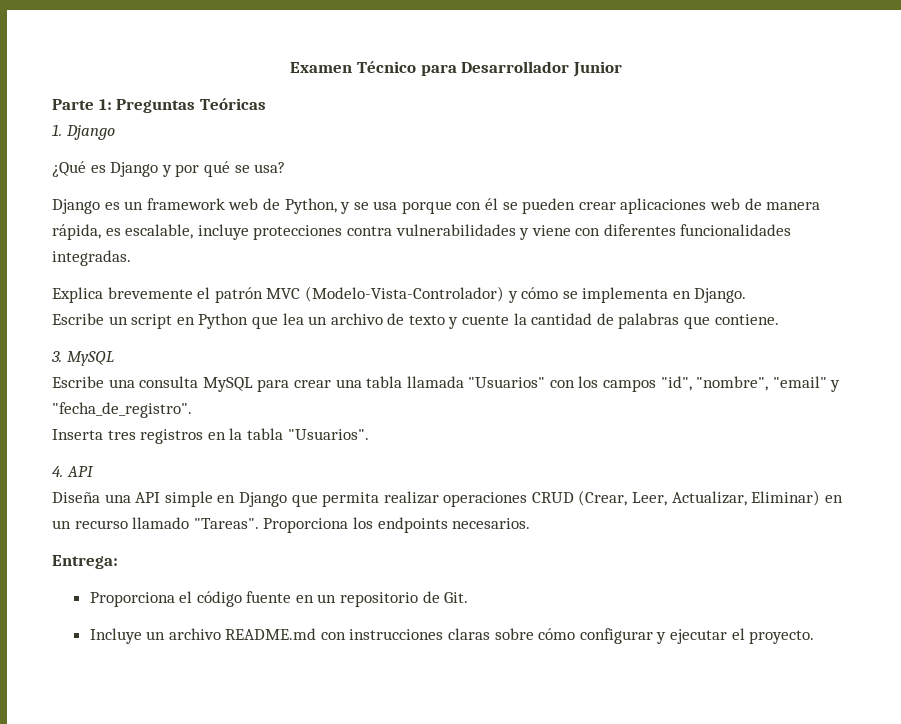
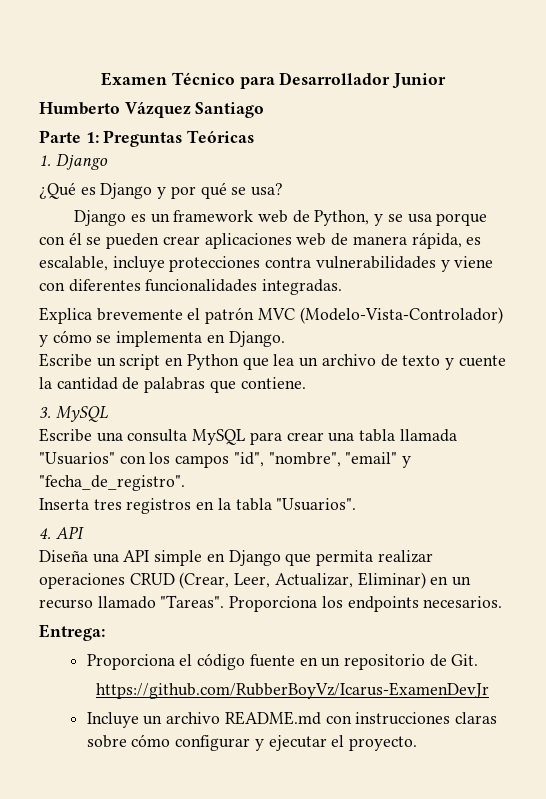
+ Humberto Vázquez Santiago
+ https://github.com/RubberBoyVz/Icarus-ExamenDevJr

